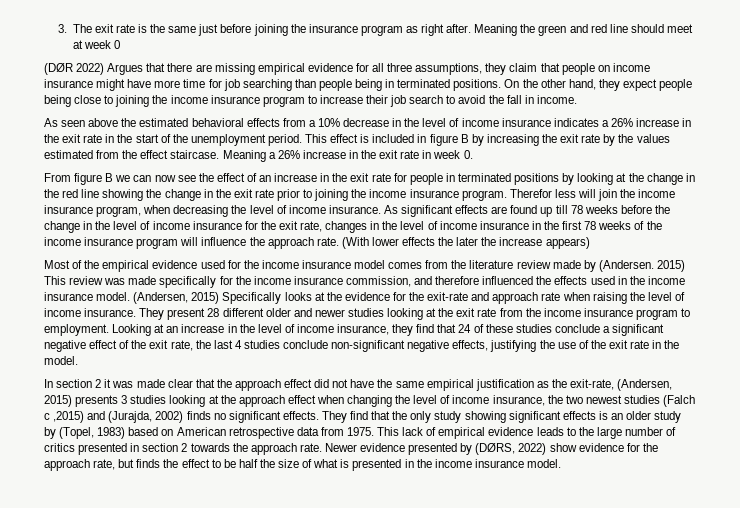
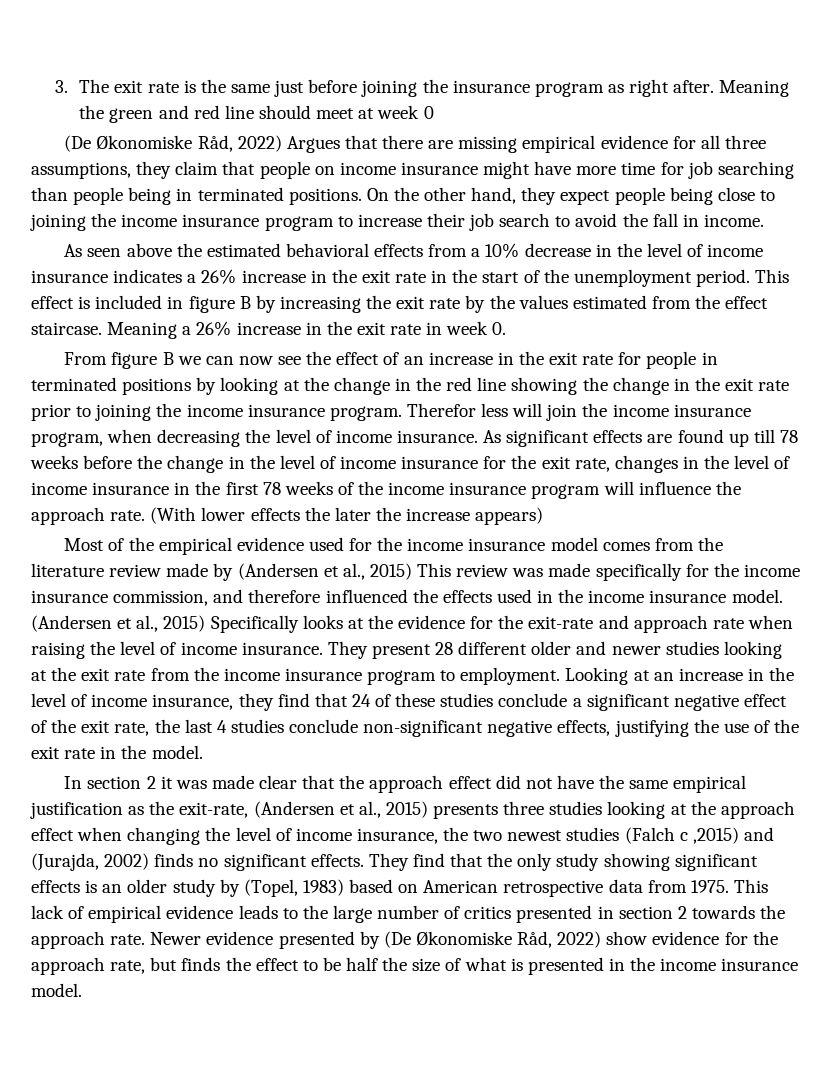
- (DØR 2022) Argues that there are missing empirical evidence for all three assumptions, they claim that people on income insurance might have more time for job searching than people being in terminated positions.
+ (De Økonomiske Råd, 2022) Argues that there are missing empirical evidence for all three assumptions, they claim that people on income insurance might have more time for job searching than people being in terminated positions.
- Most of the empirical evidence used for the income insurance model comes from the literature review made by (Andersen. 2015) This review was made specifically for the income insurance commission, and therefore influenced the effects used in the income insurance model.
+ Most of the empirical evidence used for the income insurance model comes from the literature review made by (Andersen et al., 2015) This review was made specifically for the income insurance commission, and therefore influenced the effects used in the income insurance model.
- (Andersen, 2015) Specifically looks at the evidence for the exit-rate and approach rate when raising the level of income insurance.
+ (Andersen et al., 2015) Specifically looks at the evidence for the exit-rate and approach rate when raising the level of income insurance.
- In section 2 it was made clear that the approach effect did not have the same empirical justification as the exit-rate, (Andersen, 2015) presents 3 studies looking at the approach effect when changing the level of income insurance, the two newest studies (Falch c ,2015) and (Jurajda, 2002) finds no significant effects.
+ In section 2 it was made clear that the approach effect did not have the same empirical justification as the exit-rate, (Andersen et al., 2015) presents three studies looking at the approach effect when changing the level of income insurance, the two newest studies (Falch c ,2015) and (Jurajda, 2002) finds no significant effects.
- Newer evidence presented by (DØRS, 2022) show evidence for the approach rate, but finds the effect to be half the size of what is presented in the income insurance model.
+ Newer evidence presented by (De Økonomiske Råd, 2022) show evidence for the approach rate, but finds the effect to be half the size of what is presented in the income insurance model.

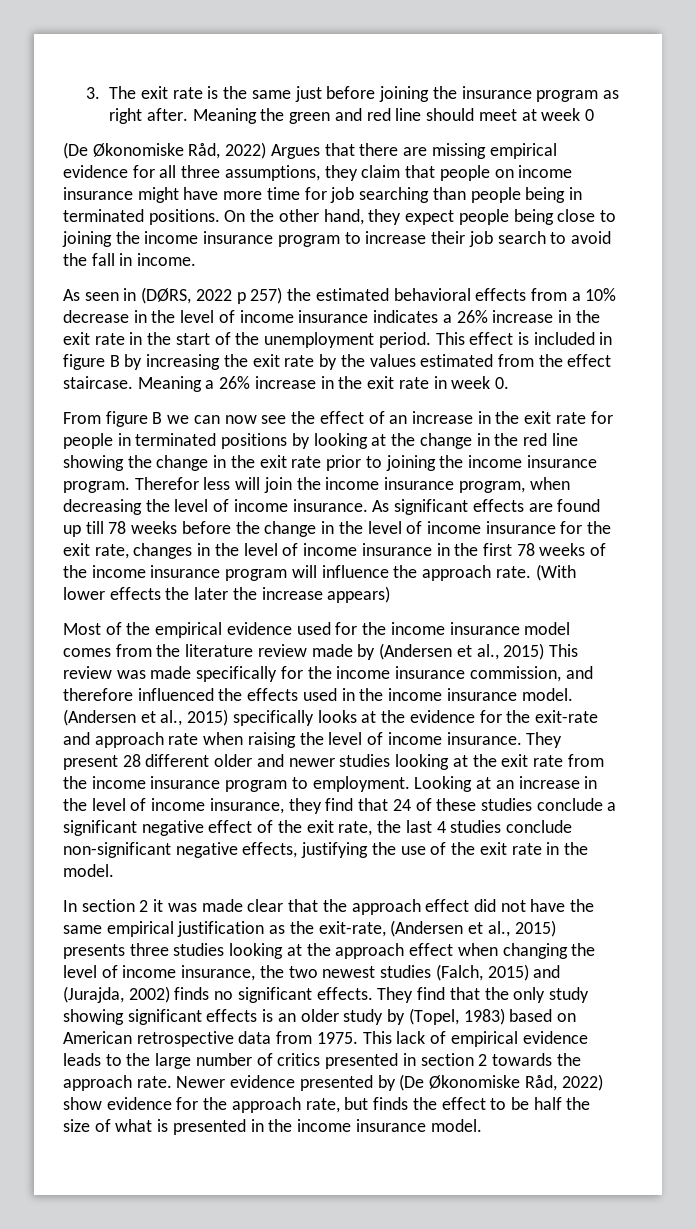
- As seen above the estimated behavioral effects from a 10% decrease in the level of income insurance indicates a 26% increase in the exit rate in the start of the unemployment period.
+ As seen in (DØRS, 2022 p 257) the estimated behavioral effects from a 10% decrease in the level of income insurance indicates a 26% increase in the exit rate in the start of the unemployment period.
- (Andersen et al., 2015) Specifically looks at the evidence for the exit-rate and approach rate when raising the level of income insurance.
+ (Andersen et al., 2015) specifically looks at the evidence for the exit-rate and approach rate when raising the level of income insurance.
- In section 2 it was made clear that the approach effect did not have the same empirical justification as the exit-rate, (Andersen et al., 2015) presents three studies looking at the approach effect when changing the level of income insurance, the two newest studies (Falch c ,2015) and (Jurajda, 2002) finds no significant effects.
+ In section 2 it was made clear that the approach effect did not have the same empirical justification as the exit-rate, (Andersen et al., 2015) presents three studies looking at the approach effect when changing the level of income insurance, the two newest studies (Falch, 2015) and (Jurajda, 2002) finds no significant effects.

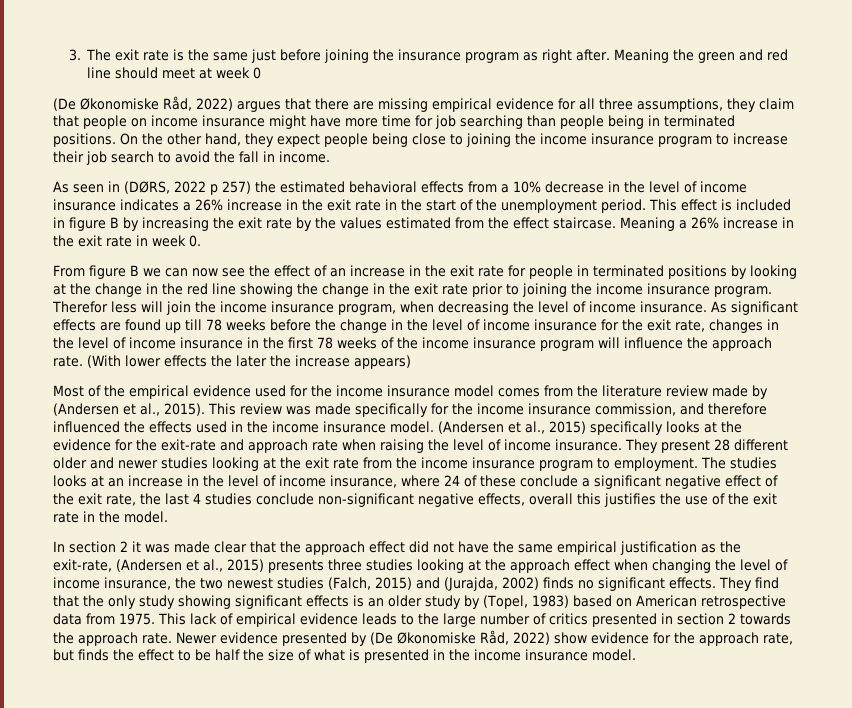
- (De Økonomiske Råd, 2022) Argues that there are missing empirical evidence for all three assumptions, they claim that people on income insurance might have more time for job searching than people being in terminated positions.
+ (De Økonomiske Råd, 2022) argues that there are missing empirical evidence for all three assumptions, they claim that people on income insurance might have more time for job searching than people being in terminated positions.
- Most of the empirical evidence used for the income insurance model comes from the literature review made by (Andersen et al., 2015) This review was made specifically for the income insurance commission, and therefore influenced the effects used in the income insurance model.
+ Most of the empirical evidence used for the income insurance model comes from the literature review made by (Andersen et al., 2015). This review was made specifically for the income insurance commission, and therefore influenced the effects used in the income insurance model.
- Looking at an increase in the level of income insurance, they find that 24 of these studies conclude a significant negative effect of the exit rate, the last 4 studies conclude non-significant negative effects, justifying the use of the exit rate in the model.
+ The studies looks at an increase in the level of income insurance, where 24 of these conclude a significant negative effect of the exit rate, the last 4 studies conclude non-significant negative effects, overall this justifies the use of the exit rate in the model.

